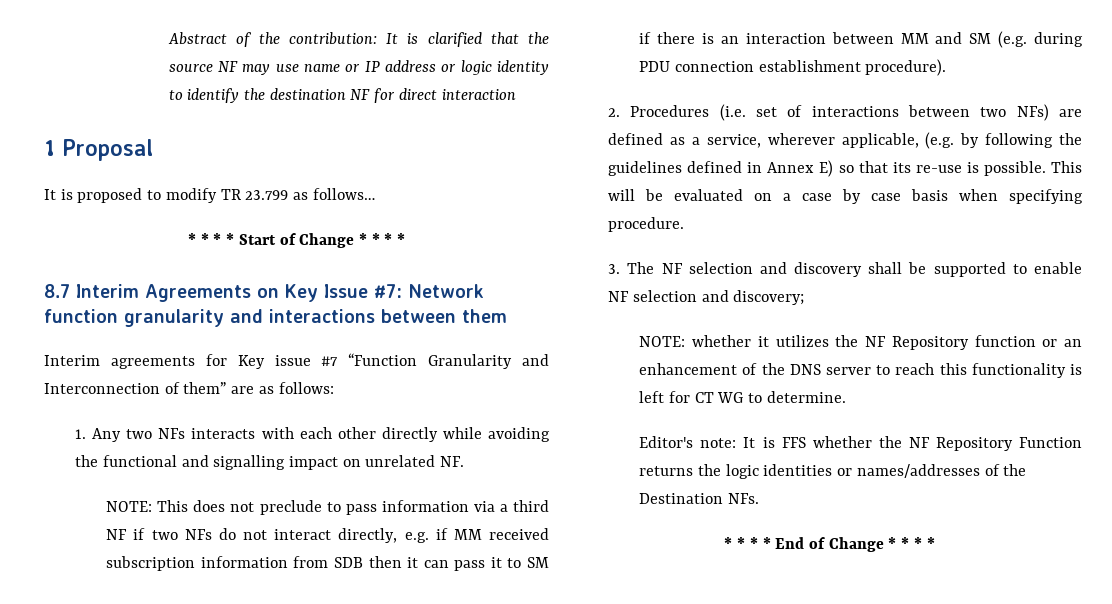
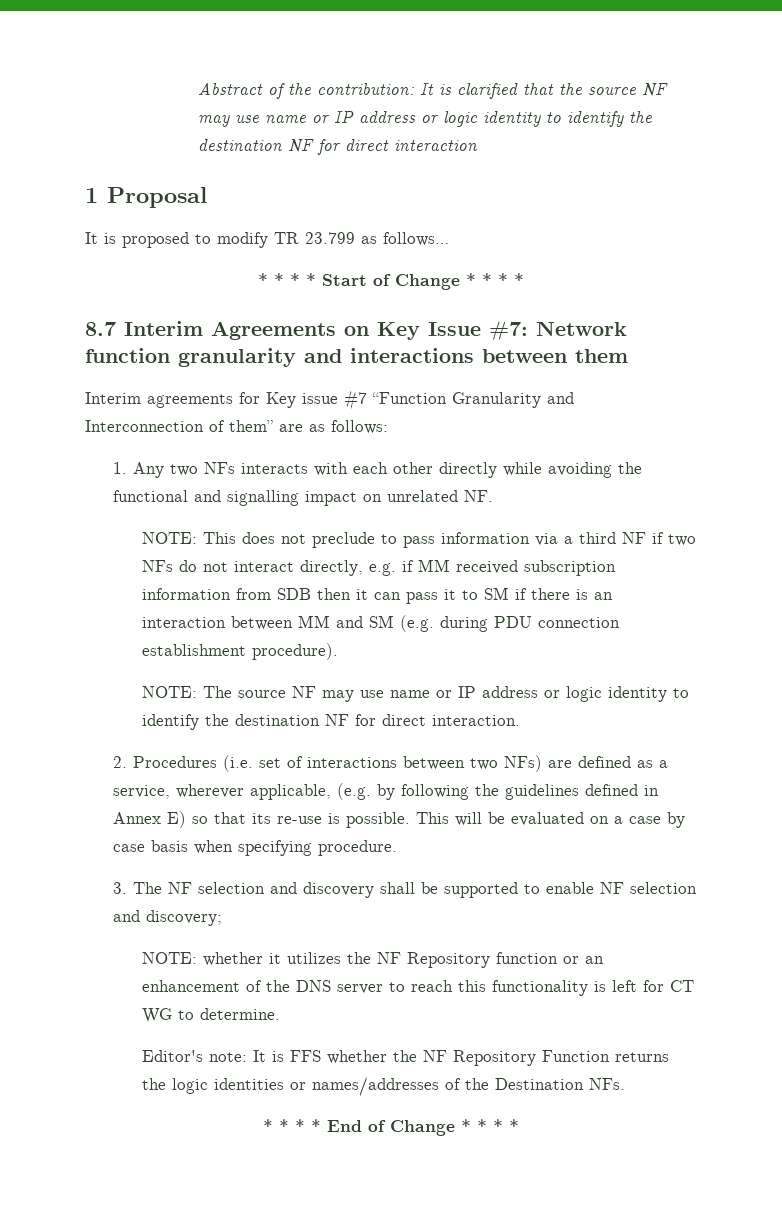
+ NOTE: The source NF may use name or IP address or logic identity to identify the destination NF for direct interaction.

